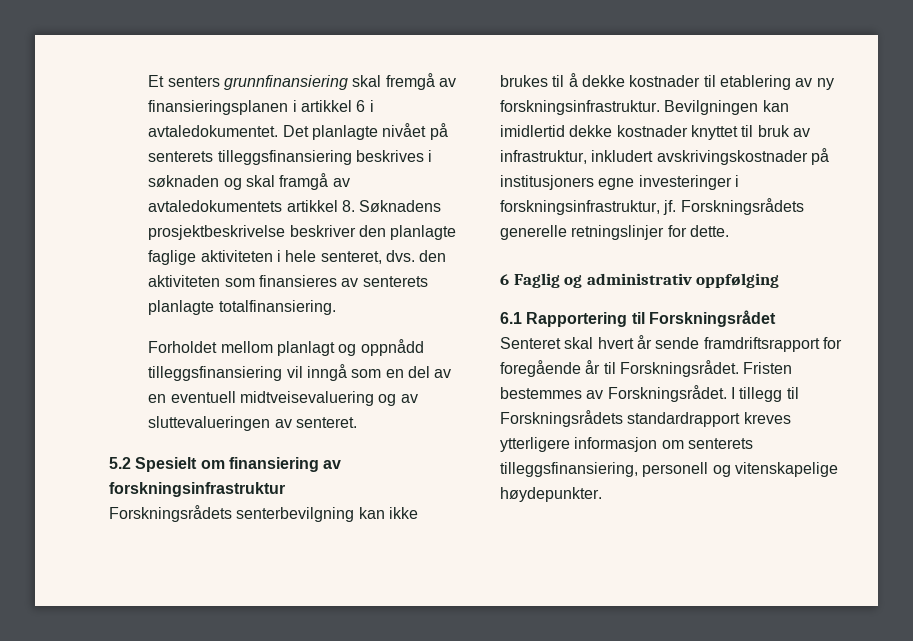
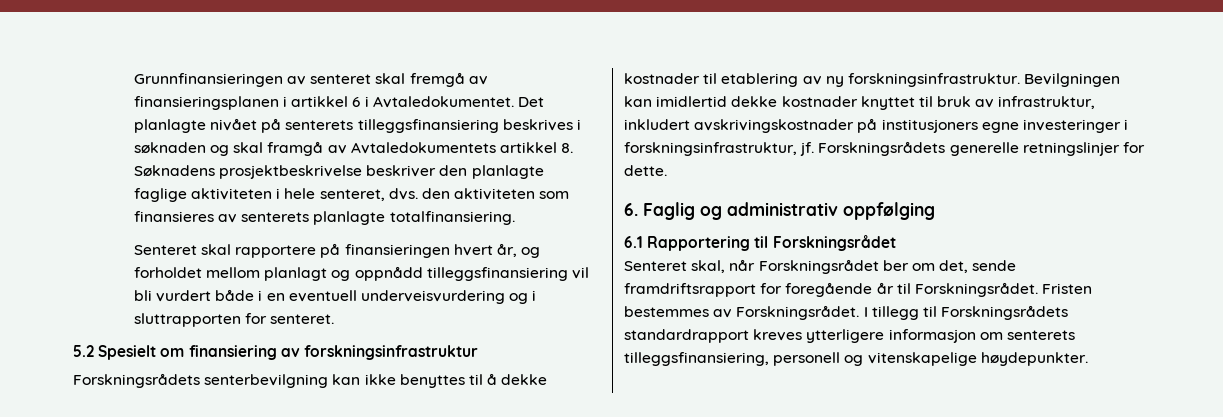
- Et senters grunnfinansiering skal fremgå av finansieringsplanen i artikkel 6 i avtaledokumentet.
+ Grunnfinansieringen av senteret skal fremgå av finansieringsplanen i artikkel 6 i Avtaledokumentet.
- Det planlagte nivået på senterets tilleggsfinansiering beskrives i søknaden og skal framgå av avtaledokumentets artikkel 8. Søknadens prosjektbeskrivelse beskriver den planlagte faglige aktiviteten i hele senteret, dvs. den aktiviteten som finansieres av senterets planlagte totalfinansiering.
+ Det planlagte nivået på senterets tilleggsfinansiering beskrives i søknaden og skal framgå av Avtaledokumentets artikkel 8. Søknadens prosjektbeskrivelse beskriver den planlagte faglige aktiviteten i hele senteret, dvs. den aktiviteten som finansieres av senterets planlagte totalfinansiering.
- Forholdet mellom planlagt og oppnådd tilleggsfinansiering vil inngå som en del av en eventuell midtveisevaluering og av sluttevalueringen av senteret.
+ Senteret skal rapportere på finansieringen hvert år, og forholdet mellom planlagt og oppnådd tilleggsfinansiering vil bli vurdert både i en eventuell underveisvurdering og i sluttrapporten for senteret.
- Forskningsrådets senterbevilgning kan ikke brukes til å dekke kostnader til etablering av ny forskningsinfrastruktur.
+ Forskningsrådets senterbevilgning kan ikke benyttes til å dekke kostnader til etablering av ny forskningsinfrastruktur.
- 6 Faglig og administrativ oppfølging
+ 6. Faglig og administrativ oppfølging
- Senteret skal hvert år sende framdriftsrapport for foregående år til Forskningsrådet.
+ Senteret skal, når Forskningsrådet ber om det, sende framdriftsrapport for foregående år til Forskningsrådet.

